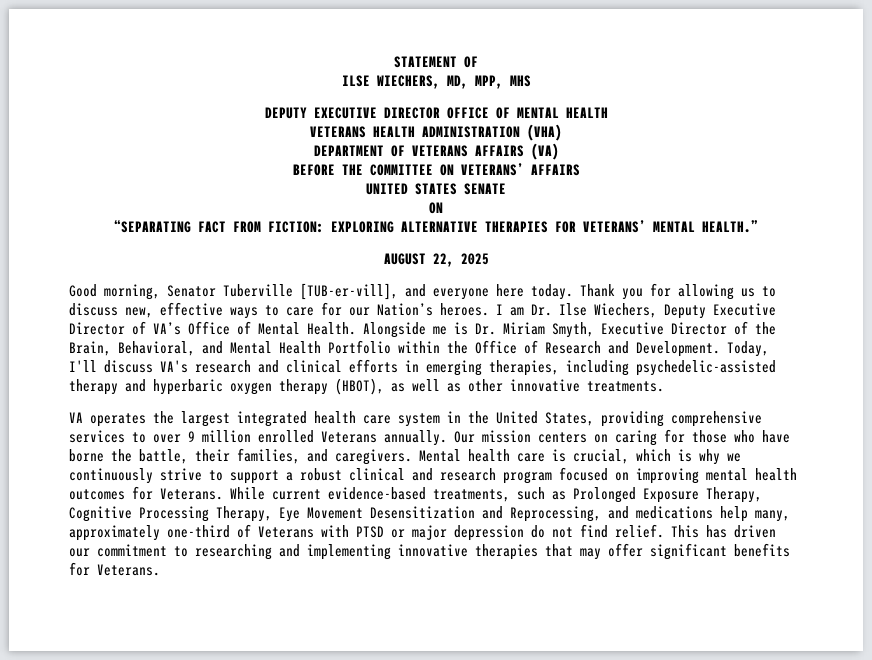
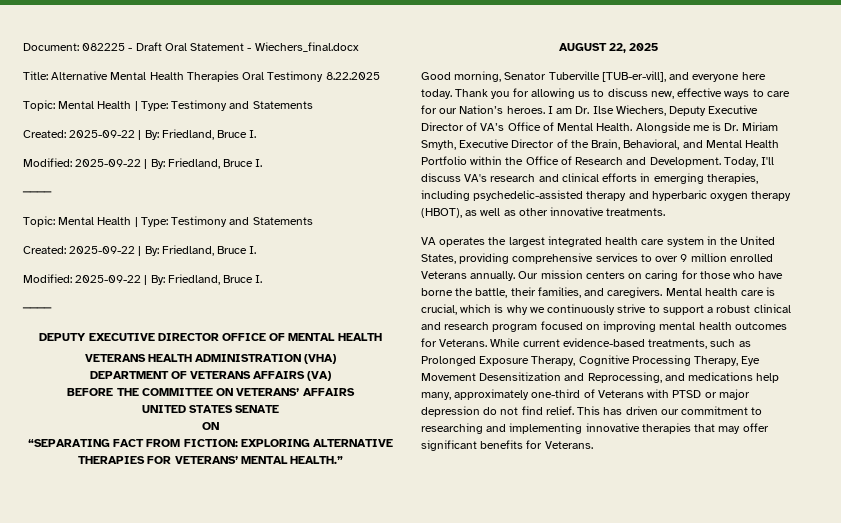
- STATEMENT OF
- ILSE WIECHERS, MD, MPP, MHS
+ Document: 082225 - Draft Oral Statement - Wiechers_final.docx
+ Title: Alternative Mental Health Therapies Oral Testimony 8.22.2025
+ Topic: Mental Health | Type: Testimony and Statements
+ Created: 2025-09-22 | By: Friedland, Bruce I.
+ Modified: 2025-09-22 | By: Friedland, Bruce I.
+ ────
+ Topic: Mental Health | Type: Testimony and Statements
+ Created: 2025-09-22 | By: Friedland, Bruce I.
+ Modified: 2025-09-22 | By: Friedland, Bruce I.
+ ────

